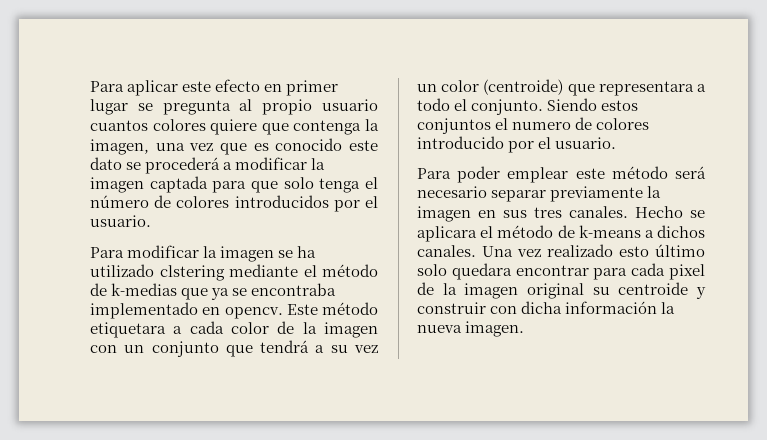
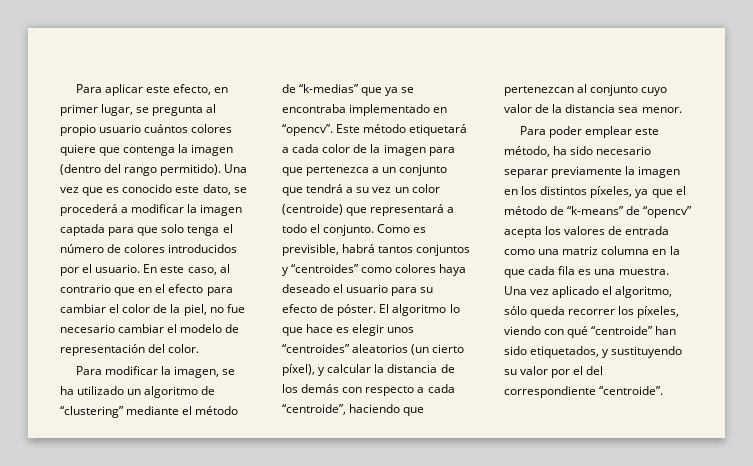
- Para aplicar este efecto en primer lugar se pregunta al propio usuario cuantos colores quiere que contenga la imagen, una vez que es conocido este dato se procederá a modificar la imagen captada para que solo tenga el número de colores introducidos por el usuario.
+ Para aplicar este efecto, en primer lugar, se pregunta al propio usuario cuántos colores quiere que contenga la imagen (dentro del rango permitido). Una vez que es conocido este dato, se procederá a modificar la imagen captada para que solo tenga el número de colores introducidos por el usuario. En este caso, al contrario que en el efecto para cambiar el color de la piel, no fue necesario cambiar el modelo de representación del color.
- Para modificar la imagen se ha utilizado clstering mediante el método de k-medias que ya se encontraba implementado en opencv.
+ Para modificar la imagen, se ha utilizado un algoritmo de “clustering” mediante el método de “k-medias” que ya se encontraba implementado en “opencv”.
- Este método etiquetara a cada color de la imagen con un conjunto que tendrá a su vez un color (centroide) que representara a todo el conjunto.
+ Este método etiquetará a cada color de la imagen para que pertenezca a un conjunto que tendrá a su vez un color (centroide) que representará a todo el conjunto.
- Siendo estos conjuntos el numero de colores introducido por el usuario.
+ Como es previsible, habrá tantos conjuntos y “centroides” como colores haya deseado el usuario para su efecto de póster. El algoritmo lo que hace es elegir unos “centroides” aleatorios (un cierto píxel), y calcular la distancia de los demás con respecto a cada “centroide”, haciendo que pertenezcan al conjunto cuyo valor de la distancia sea menor.
- Para poder emplear este método será necesario separar previamente la imagen en sus tres canales. Hecho se aplicara el método de k-means a dichos canales. Una vez realizado esto último solo quedara encontrar para cada pixel de la imagen original su centroide y construir con dicha información la nueva imagen.
+ Para poder emplear este método, ha sido necesario separar previamente la imagen en los distintos píxeles, ya que el método de “k-means” de “opencv” acepta los valores de entrada como una matriz columna en la que cada fila es una muestra. Una vez aplicado el algoritmo, sólo queda recorrer los píxeles, viendo con qué “centroide” han sido etiquetados, y sustituyendo su valor por el del correspondiente “centroide”.

